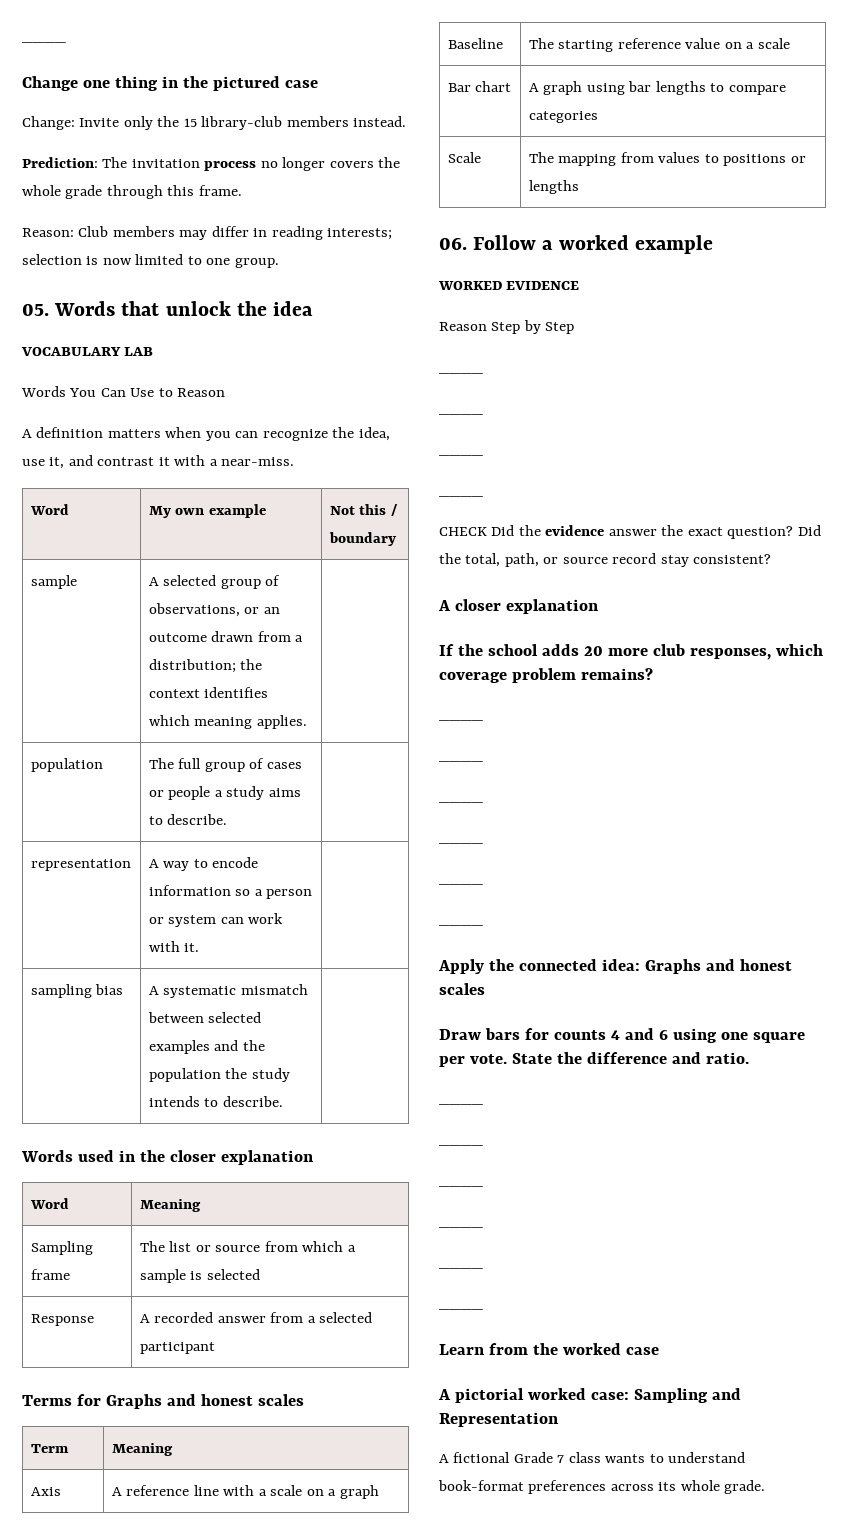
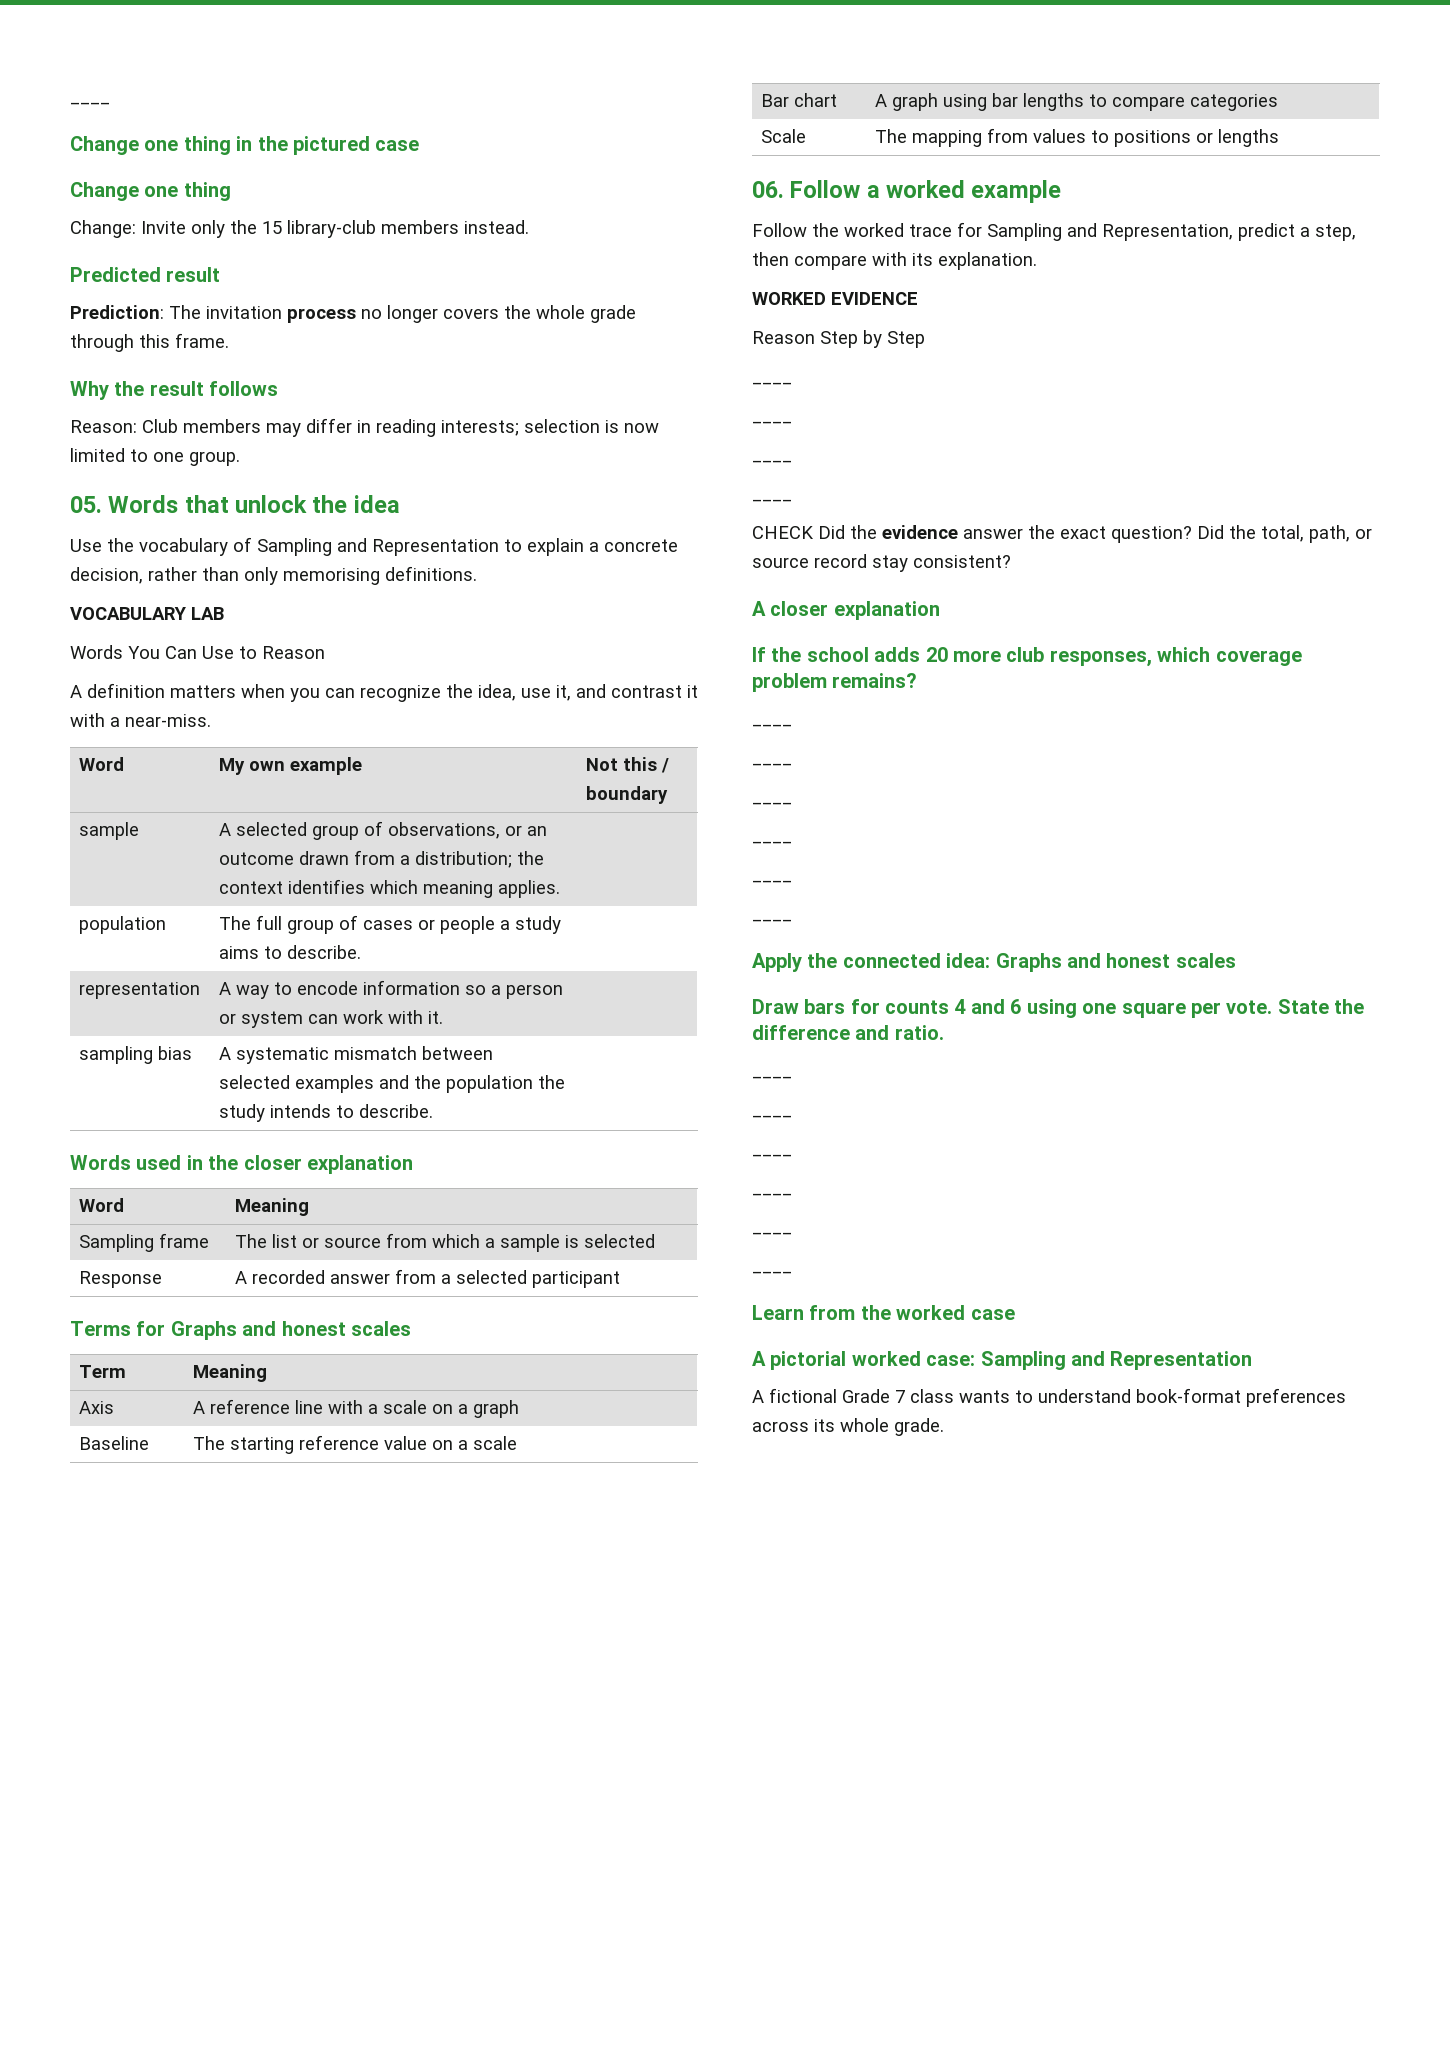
  Change one thing in the pictured case
+ Change one thing
+ Predicted result
+ Why the result follows
+ Use the vocabulary of Sampling and Representation to explain a concrete decision, rather than only memorising definitions.
+ Follow the worked trace for Sampling and Representation, predict a step, then compare with its explanation.

